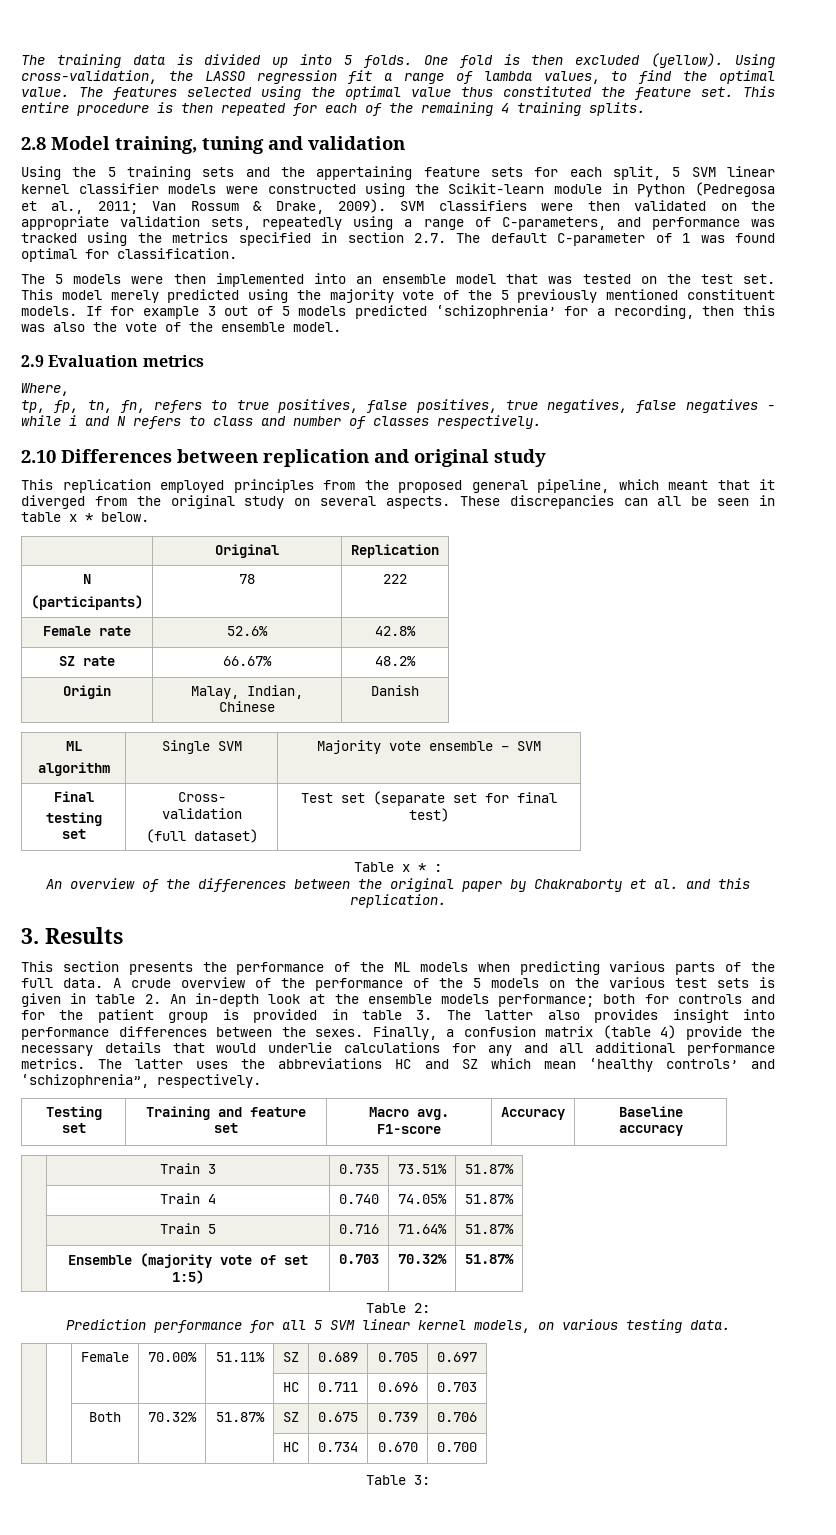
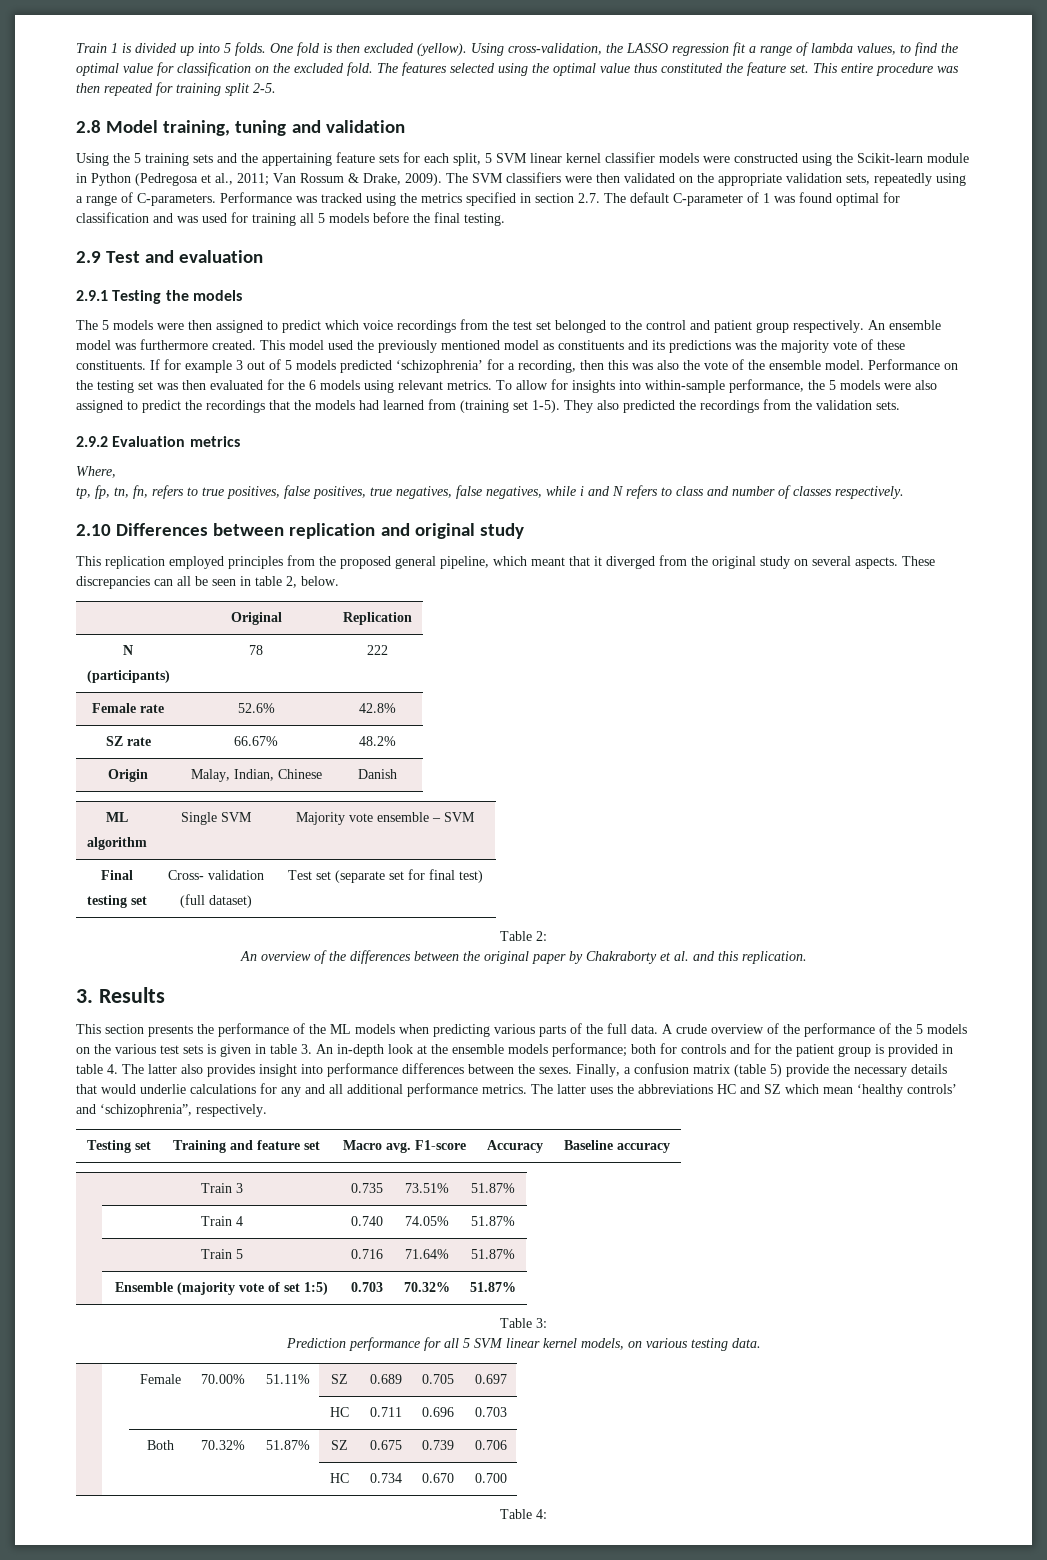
- The training data is divided up into 5 folds.
+ Train 1 is divided up into 5 folds.
- Using cross-validation, the LASSO regression fit a range of lambda values, to find the optimal value.
+ Using cross-validation, the LASSO regression fit a range of lambda values, to find the optimal value for classification on the excluded fold.
- This entire procedure is then repeated for each of the remaining 4 training splits.
+ This entire procedure was then repeated for training split 2-5.
- SVM classifiers were then validated on the appropriate validation sets, repeatedly using a range of C-parameters, and performance was tracked using the metrics specified in section 2.7. The default C-parameter of 1 was found optimal for classification.
+ The SVM classifiers were then validated on the appropriate validation sets, repeatedly using a range of C-parameters. Performance was tracked using the metrics specified in section 2.7. The default C-parameter of 1 was found optimal for classification and was used for training all 5 models before the final testing.
+ 2.9 Test and evaluation
+ 2.9.1 Testing the models
- The 5 models were then implemented into an ensemble model that was tested on the test set. This model merely predicted using the majority vote of the 5 previously mentioned constituent models.
+ The 5 models were then assigned to predict which voice recordings from the test set belonged to the control and patient group respectively. An ensemble model was furthermore created. This model used the previously mentioned model as constituents and its predictions was the majority vote of these constituents.
- If for example 3 out of 5 models predicted ‘schizophrenia’ for a recording, then this was also the vote of the ensemble model.
- 2.9 Evaluation metrics
+ If for example 3 out of 5 models predicted ‘schizophrenia’ for a recording, then this was also the vote of the ensemble model. Performance on the testing set was then evaluated for the 6 models using relevant metrics. To allow for insights into within-sample performance, the 5 models were also assigned to predict the recordings that the models had learned from (training set 1-5). They also predicted the recordings from the validation sets.
+ 2.9.2 Evaluation metrics
- tp, fp, tn, fn, refers to true positives, false positives, true negatives, false negatives - while i and N refers to class and number of classes respectively.
+ tp, fp, tn, fn, refers to true positives, false positives, true negatives, false negatives, while i and N refers to class and number of classes respectively.
- These discrepancies can all be seen in table x * below.
+ These discrepancies can all be seen in table 2, below.
- Table x * :
+ Table 2:
- A crude overview of the performance of the 5 models on the various test sets is given in table 2. An in-depth look at the ensemble models performance; both for controls and for the patient group is provided in table 3. The latter also provides insight into performance differences between the sexes.
+ A crude overview of the performance of the 5 models on the various test sets is given in table 3. An in-depth look at the ensemble models performance; both for controls and for the patient group is provided in table 4. The latter also provides insight into performance differences between the sexes.
- Finally, a confusion matrix (table 4) provide the necessary details that would underlie calculations for any and all additional performance metrics.
+ Finally, a confusion matrix (table 5) provide the necessary details that would underlie calculations for any and all additional performance metrics.
- Table 2:
+ Table 3:
- Table 3:
+ Table 4:

